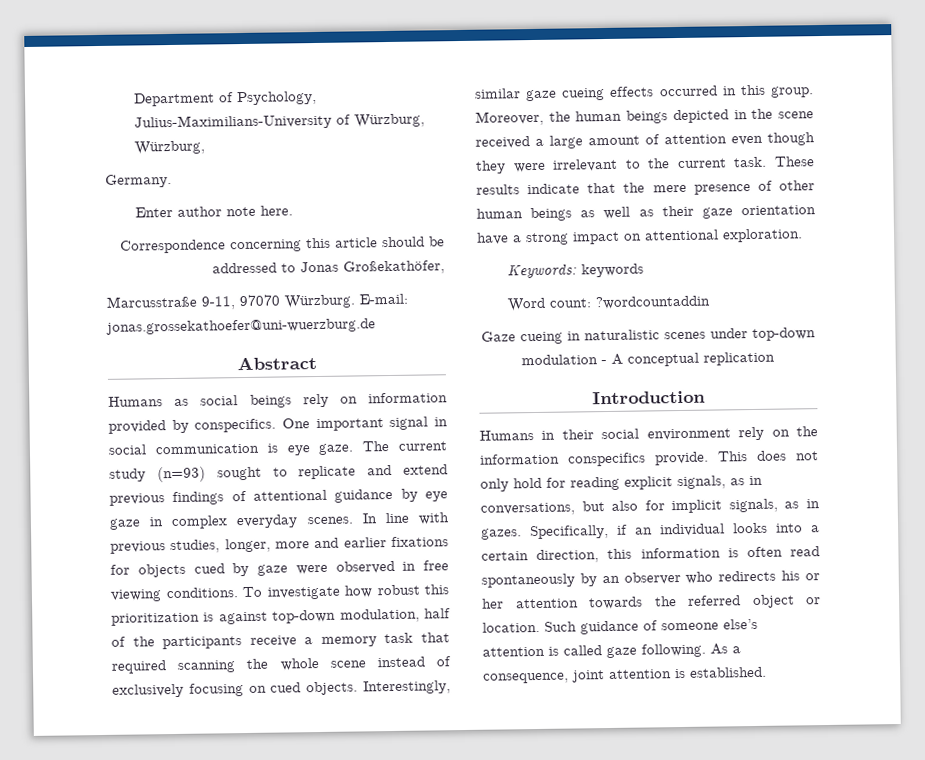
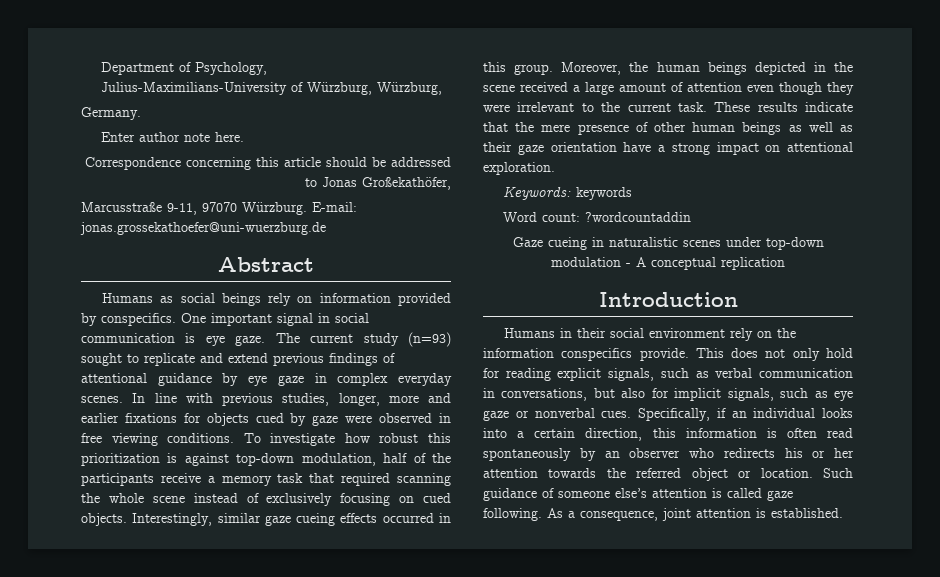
- This does not only hold for reading explicit signals, as in conversations, but also for implicit signals, as in gazes.
+ This does not only hold for reading explicit signals, such as verbal communication in conversations, but also for implicit signals, such as eye gaze or nonverbal cues.

